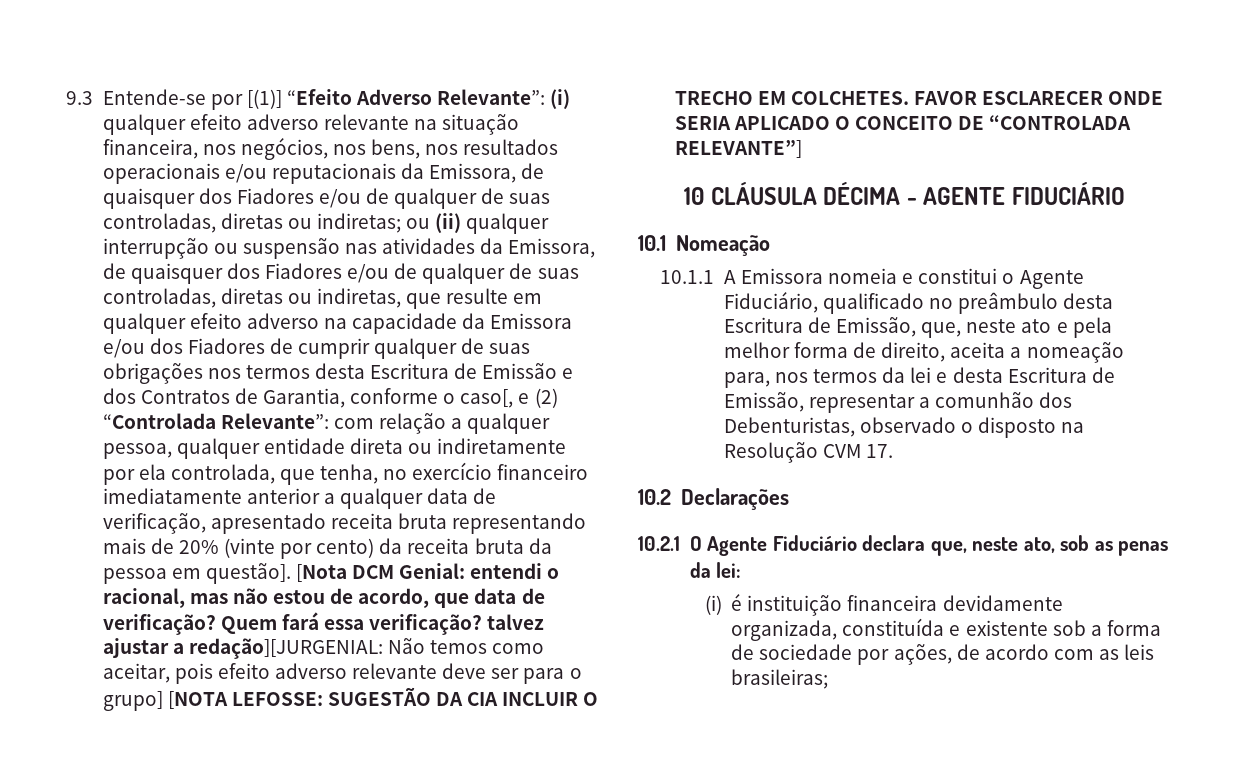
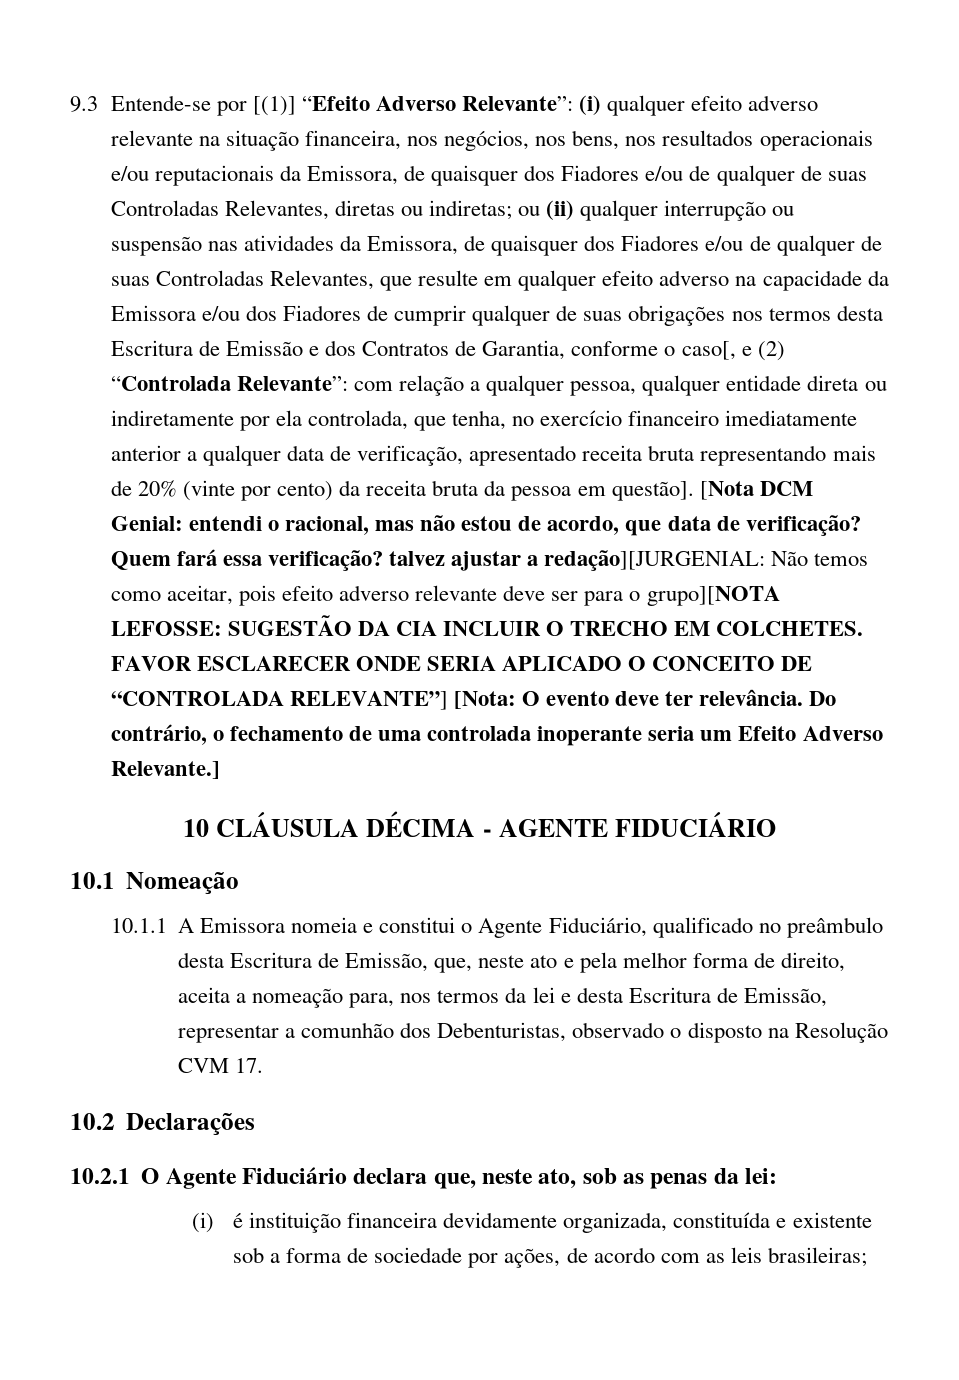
- (i) qualquer efeito adverso relevante na situação financeira, nos negócios, nos bens, nos resultados operacionais e/ou reputacionais da Emissora, de quaisquer dos Fiadores e/ou de qualquer de suas controladas, diretas ou indiretas;
+ (i) qualquer efeito adverso relevante na situação financeira, nos negócios, nos bens, nos resultados operacionais e/ou reputacionais da Emissora, de quaisquer dos Fiadores e/ou de qualquer de suas Controladas Relevantes, diretas ou indiretas;
- ou (ii) qualquer interrupção ou suspensão nas atividades da Emissora, de quaisquer dos Fiadores e/ou de qualquer de suas controladas, diretas ou indiretas, que resulte em qualquer efeito adverso na capacidade da Emissora e/ou dos Fiadores de cumprir qualquer de suas obrigações nos termos desta Escritura de Emissão e dos Contratos de Garantia, conforme o caso[, e (2) “Controlada Relevante”:
+ ou (ii) qualquer interrupção ou suspensão nas atividades da Emissora, de quaisquer dos Fiadores e/ou de qualquer de suas Controladas Relevantes, que resulte em qualquer efeito adverso na capacidade da Emissora e/ou dos Fiadores de cumprir qualquer de suas obrigações nos termos desta Escritura de Emissão e dos Contratos de Garantia, conforme o caso[, e (2) “Controlada Relevante”:
- Quem fará essa verificação? talvez ajustar a redação][JURGENIAL: Não temos como aceitar, pois efeito adverso relevante deve ser para o grupo] [NOTA LEFOSSE: SUGESTÃO DA CIA INCLUIR O TRECHO EM COLCHETES.
+ Quem fará essa verificação? talvez ajustar a redação][JURGENIAL: Não temos como aceitar, pois efeito adverso relevante deve ser para o grupo][NOTA LEFOSSE: SUGESTÃO DA CIA INCLUIR O TRECHO EM COLCHETES.
- FAVOR ESCLARECER ONDE SERIA APLICADO O CONCEITO DE “CONTROLADA RELEVANTE”]
+ FAVOR ESCLARECER ONDE SERIA APLICADO O CONCEITO DE “CONTROLADA RELEVANTE”] [Nota: O evento deve ter relevância. Do contrário, o fechamento de uma controlada inoperante seria um Efeito Adverso Relevante.]

